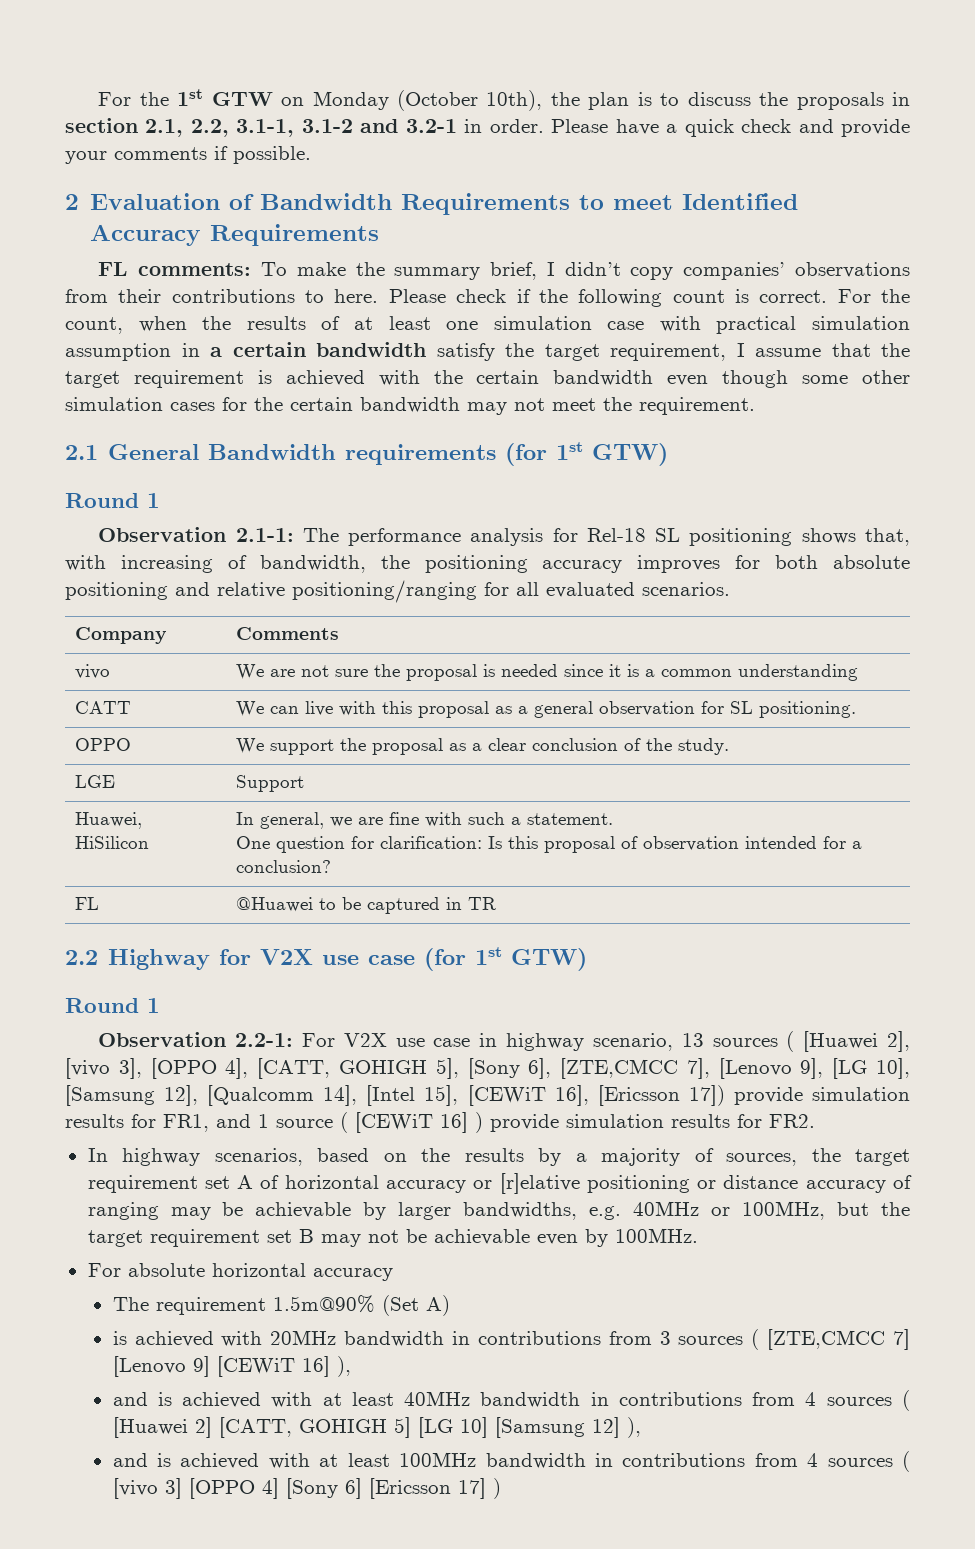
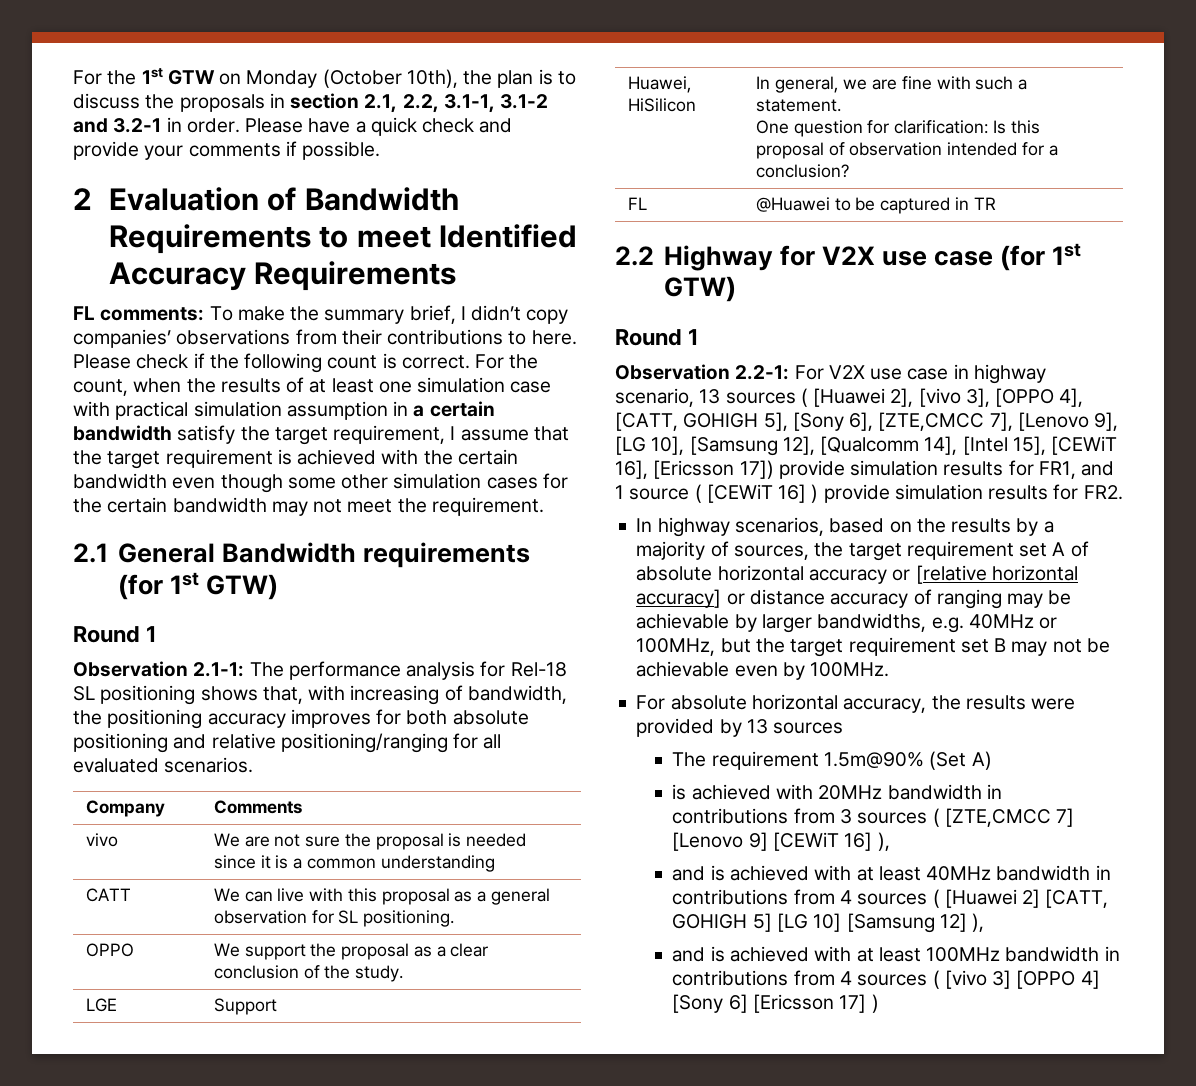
- In highway scenarios, based on the results by a majority of sources, the target requirement set A of horizontal accuracy or [r]elative positioning or distance accuracy of ranging may be achievable by larger bandwidths, e.g. 40MHz or 100MHz, but the target requirement set B may not be achievable even by 100MHz.
+ In highway scenarios, based on the results by a majority of sources, the target requirement set A of absolute horizontal accuracy or [relative horizontal accuracy] or distance accuracy of ranging may be achievable by larger bandwidths, e.g. 40MHz or 100MHz, but the target requirement set B may not be achievable even by 100MHz.
- For absolute horizontal accuracy
+ For absolute horizontal accuracy, the results were provided by 13 sources

